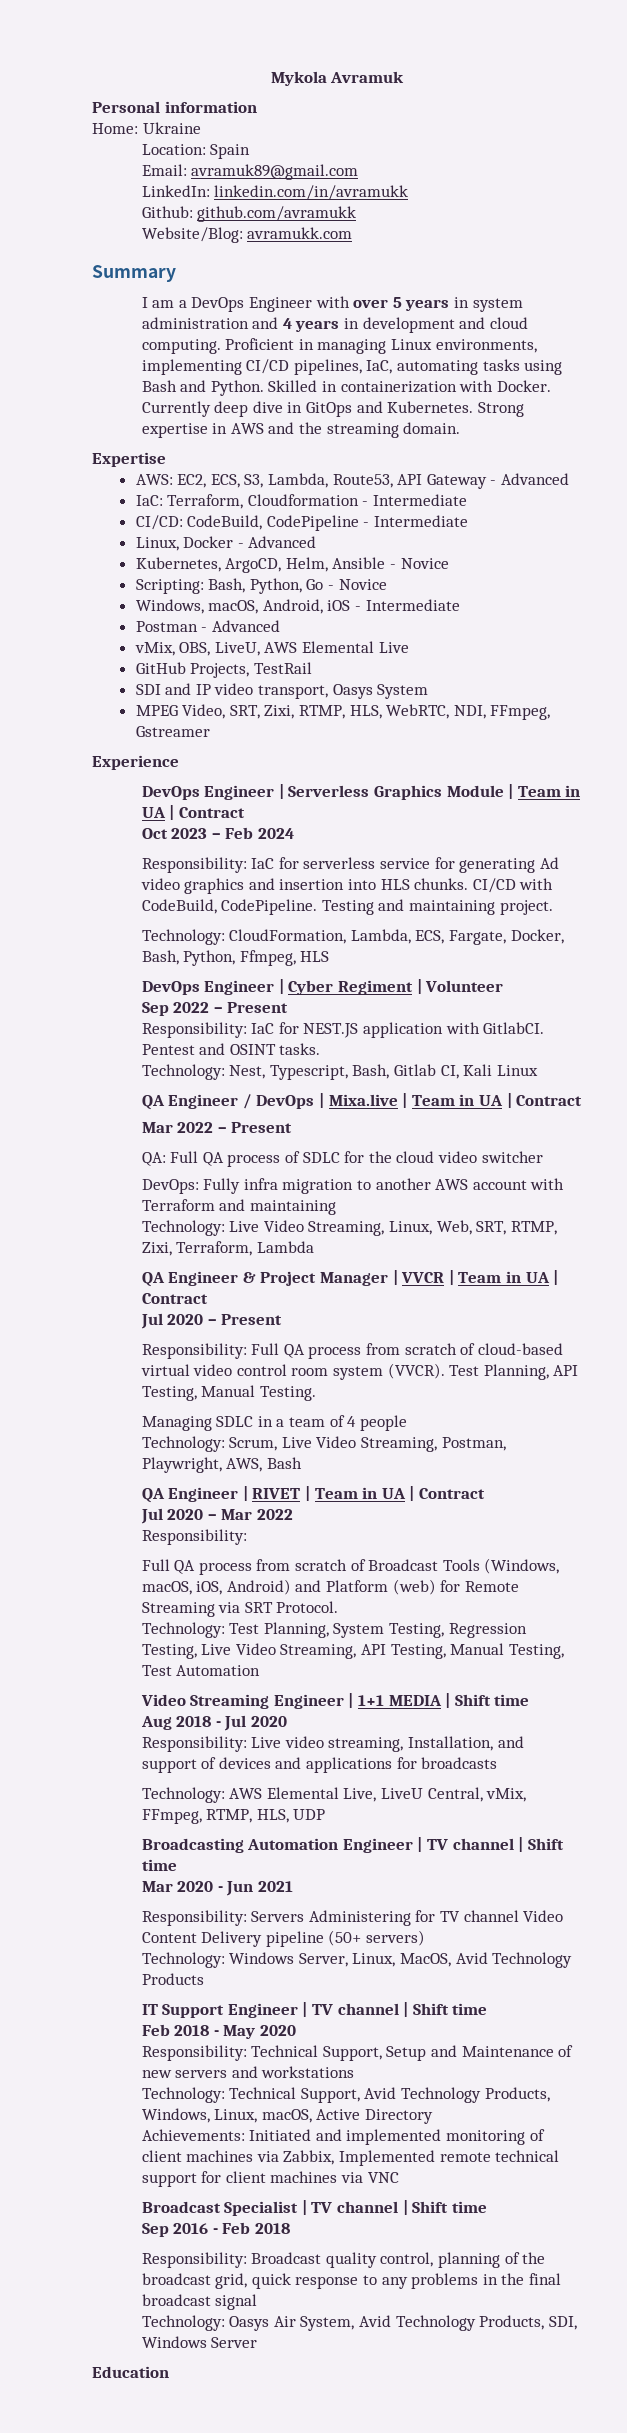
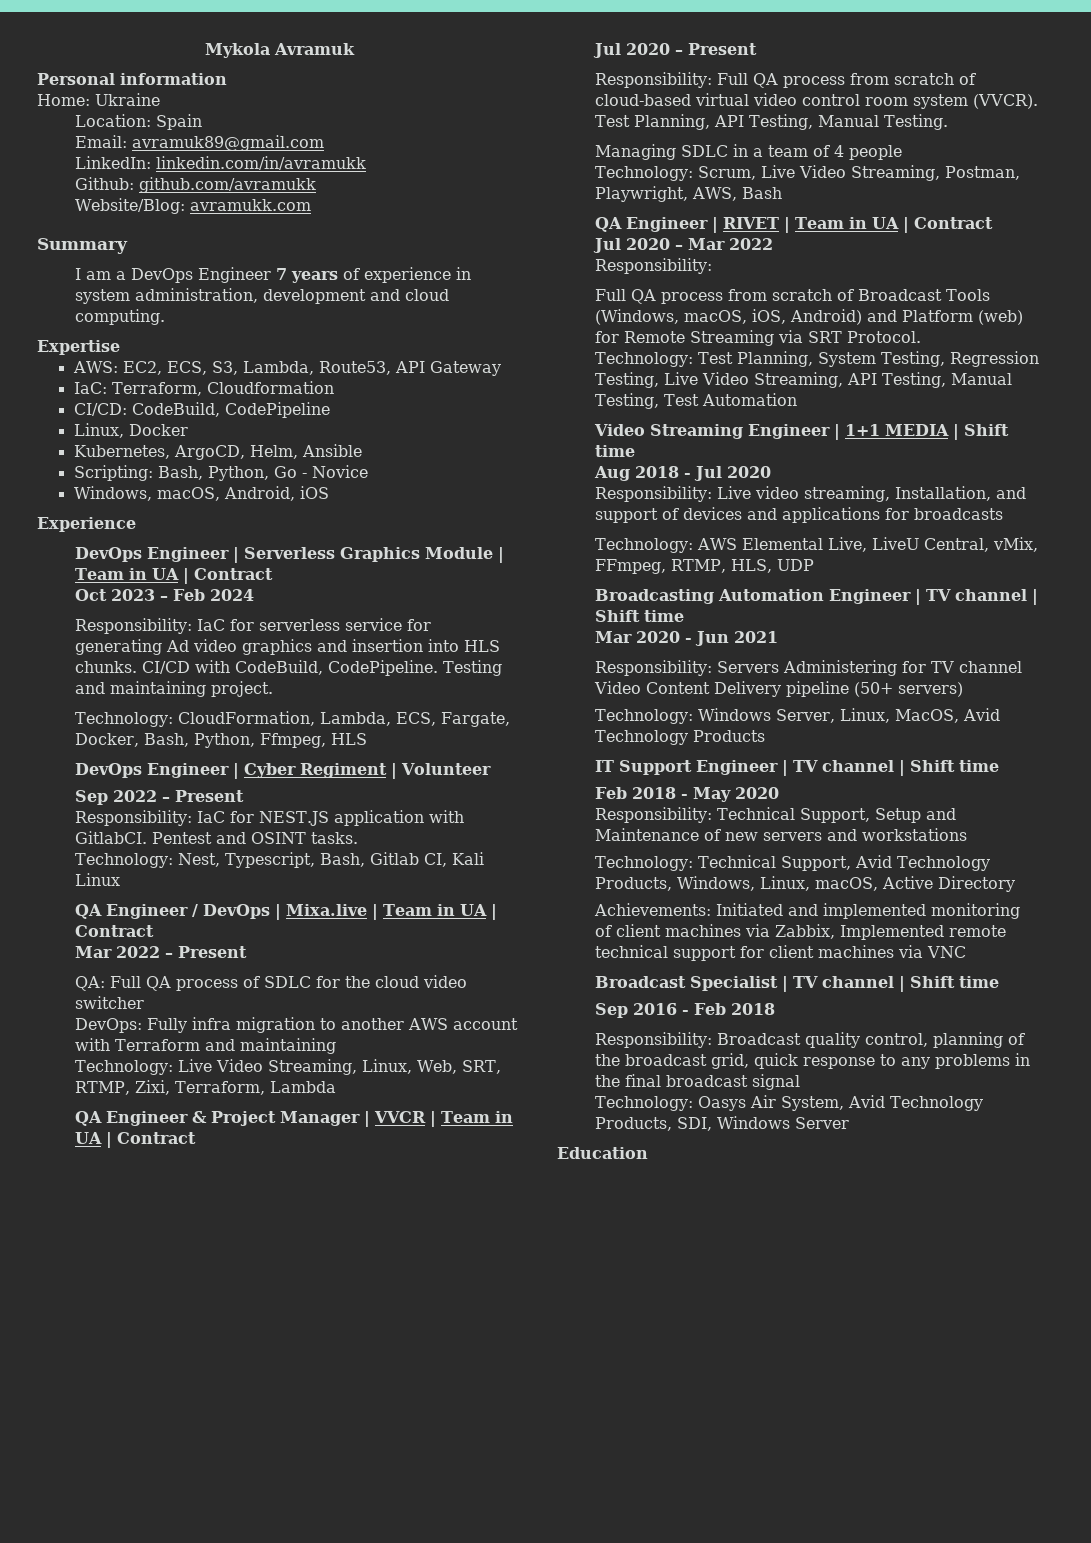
- I am a DevOps Engineer with over 5 years in system administration and 4 years in development and cloud computing. Proficient in managing Linux environments, implementing CI/CD pipelines, IaC, automating tasks using Bash and Python. Skilled in containerization with Docker. Currently deep dive in GitOps and Kubernetes. Strong expertise in AWS and the streaming domain.
+ I am a DevOps Engineer 7 years of experience in system administration, development and cloud computing.
- AWS: EC2, ECS, S3, Lambda, Route53, API Gateway - Advanced
+ AWS: EC2, ECS, S3, Lambda, Route53, API Gateway
- IaC: Terraform, Cloudformation - Intermediate
+ IaC: Terraform, Cloudformation
- CI/CD: CodeBuild, CodePipeline - Intermediate
+ CI/CD: CodeBuild, CodePipeline
- Linux, Docker - Advanced
+ Linux, Docker
- Kubernetes, ArgoCD, Helm, Ansible - Novice
+ Kubernetes, ArgoCD, Helm, Ansible
- Windows, macOS, Android, iOS - Intermediate
- Postman - Advanced
- vMix, OBS, LiveU, AWS Elemental Live
- GitHub Projects, TestRail
- SDI and IP video transport, Oasys System
- MPEG Video, SRT, Zixi, RTMP, HLS, WebRTC, NDI, FFmpeg, Gstreamer
+ Windows, macOS, Android, iOS

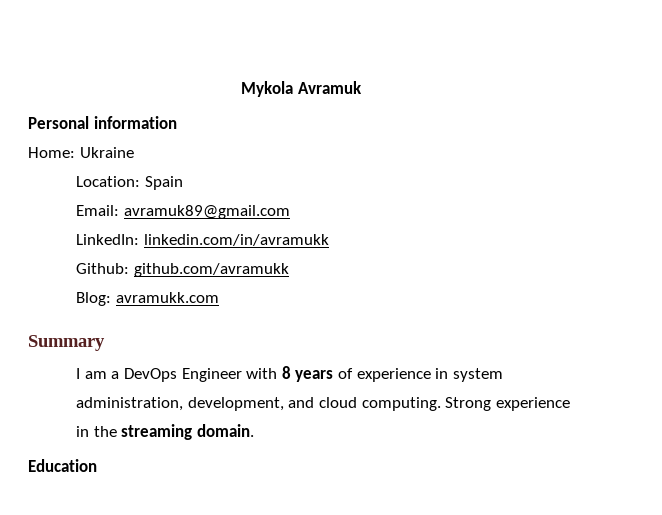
- Website/Blog: avramukk.com
+ Blog: avramukk.com
- I am a DevOps Engineer 7 years of experience in system administration, development and cloud computing.
- Expertise
- AWS: EC2, ECS, S3, Lambda, Route53, API Gateway
- IaC: Terraform, Cloudformation
- CI/CD: CodeBuild, CodePipeline
- Linux, Docker
- Kubernetes, ArgoCD, Helm, Ansible
- Scripting: Bash, Python, Go - Novice
- Windows, macOS, Android, iOS
- Experience
- DevOps Engineer | Serverless Graphics Module | Team in UA | Contract
- Oct 2023 – Feb 2024
- Responsibility: IaC for serverless service for generating Ad video graphics and insertion into HLS chunks. CI/CD with CodeBuild, CodePipeline. Testing and maintaining project.
- Technology: CloudFormation, Lambda, ECS, Fargate, Docker, Bash, Python, Ffmpeg, HLS
- DevOps Engineer | Cyber Regiment | Volunteer
- Sep 2022 – Present
- Responsibility: IaC for NEST.JS application with GitlabCI. Pentest and OSINT tasks.
- Technology: Nest, Typescript, Bash, Gitlab CI, Kali Linux
- QA Engineer / DevOps | Mixa.live | Team in UA | Contract
- Mar 2022 – Present
- QA: Full QA process of SDLC for the cloud video switcher
- DevOps: Fully infra migration to another AWS account with Terraform and maintaining
- Technology: Live Video Streaming, Linux, Web, SRT, RTMP, Zixi, Terraform, Lambda
- QA Engineer & Project Manager | VVCR | Team in UA | Contract
- Jul 2020 – Present
- Responsibility: Full QA process from scratch of cloud-based virtual video control room system (VVCR). Test Planning, API Testing, Manual Testing.
- Managing SDLC in a team of 4 people
- Technology: Scrum, Live Video Streaming, Postman, Playwright, AWS, Bash
- QA Engineer | RIVET | Team in UA | Contract
- Jul 2020 – Mar 2022
- Responsibility:
- Full QA process from scratch of Broadcast Tools (Windows, macOS, iOS, Android) and Platform (web) for Remote Streaming via SRT Protocol.
- Technology: Test Planning, System Testing, Regression Testing, Live Video Streaming, API Testing, Manual Testing, Test Automation
- Video Streaming Engineer | 1+1 MEDIA | Shift time
- Aug 2018 - Jul 2020
- Responsibility: Live video streaming, Installation, and support of devices and applications for broadcasts
- Technology: AWS Elemental Live, LiveU Central, vMix, FFmpeg, RTMP, HLS, UDP
- Broadcasting Automation Engineer | TV channel | Shift time
- Mar 2020 - Jun 2021
- Responsibility: Servers Administering for TV channel Video Content Delivery pipeline (50+ servers)
- Technology: Windows Server, Linux, MacOS, Avid Technology Products
- IT Support Engineer | TV channel | Shift time
- Feb 2018 - May 2020
- Responsibility: Technical Support, Setup and Maintenance of new servers and workstations
- Technology: Technical Support, Avid Technology Products, Windows, Linux, macOS, Active Directory
- Achievements: Initiated and implemented monitoring of client machines via Zabbix, Implemented remote technical support for client machines via VNC
- Broadcast Specialist | TV channel | Shift time
- Sep 2016 - Feb 2018
- Responsibility: Broadcast quality control, planning of the broadcast grid, quick response to any problems in the final broadcast signal
- Technology: Oasys Air System, Avid Technology Products, SDI, Windows Server
+ I am a DevOps Engineer with 8 years of experience in system administration, development, and cloud computing. Strong experience in the streaming domain.

